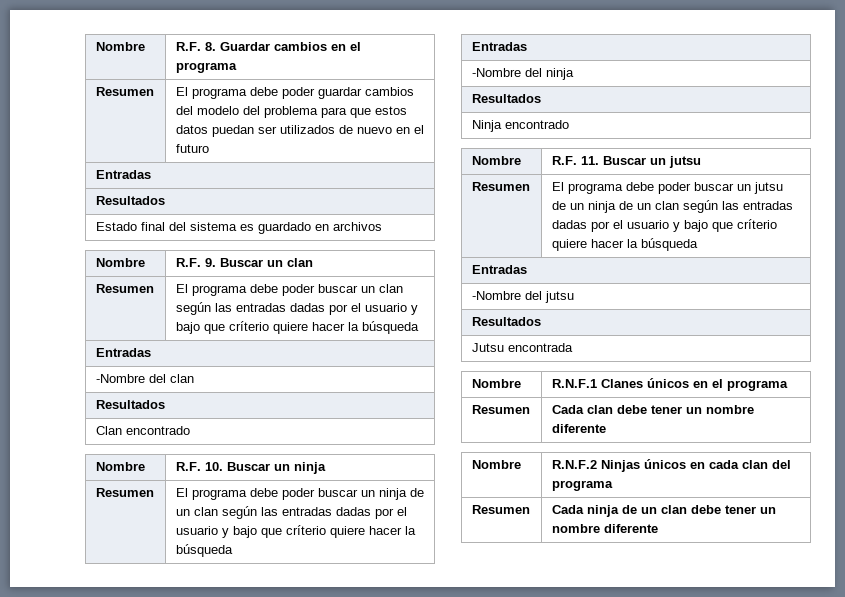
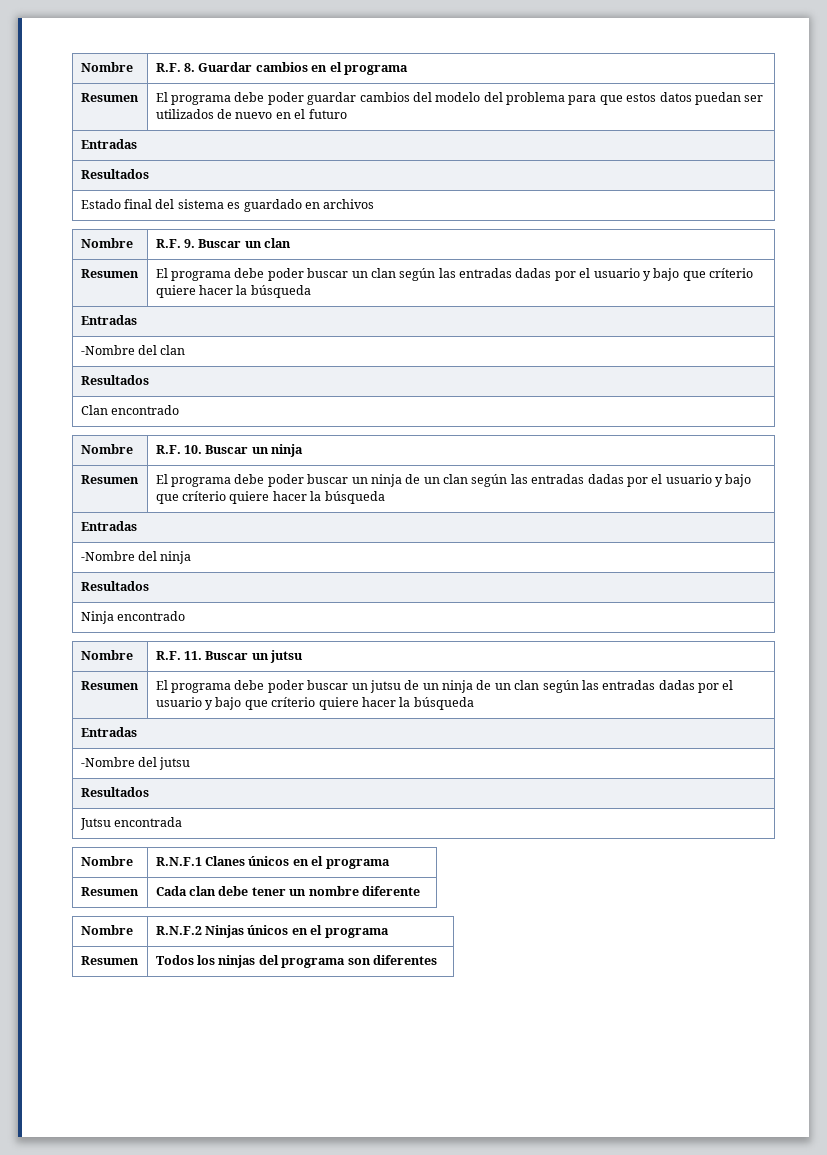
- Nombre | R.N.F.2 Ninjas únicos en cada clan del programa
- Resumen | Cada ninja de un clan debe tener un nombre diferente
+ Nombre | R.N.F.2 Ninjas únicos en el programa
+ Resumen | Todos los ninjas del programa son diferentes

